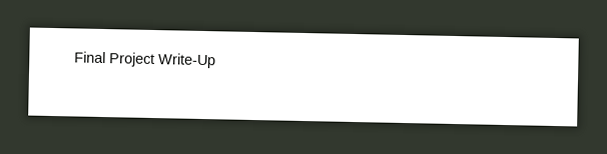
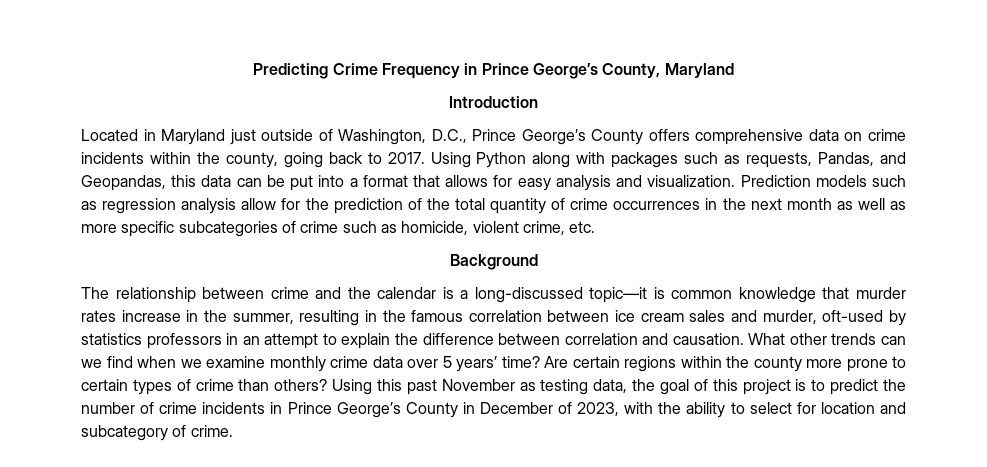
- Final Project Write-Up
+ Predicting Crime Frequency in Prince George’s County, Maryland
+ Introduction
+ Located in Maryland just outside of Washington, D.C., Prince George’s County offers comprehensive data on crime incidents within the county, going back to 2017. Using Python along with packages such as requests, Pandas, and Geopandas, this data can be put into a format that allows for easy analysis and visualization. Prediction models such as regression analysis allow for the prediction of the total quantity of crime occurrences in the next month as well as more specific subcategories of crime such as homicide, violent crime, etc.
+ Background
+ The relationship between crime and the calendar is a long-discussed topic—it is common knowledge that murder rates increase in the summer, resulting in the famous correlation between ice cream sales and murder, oft-used by statistics professors in an attempt to explain the difference between correlation and causation. What other trends can we find when we examine monthly crime data over 5 years’ time? Are certain regions within the county more prone to certain types of crime than others? Using this past November as testing data, the goal of this project is to predict the number of crime incidents in Prince George’s County in December of 2023, with the ability to select for location and subcategory of crime.

